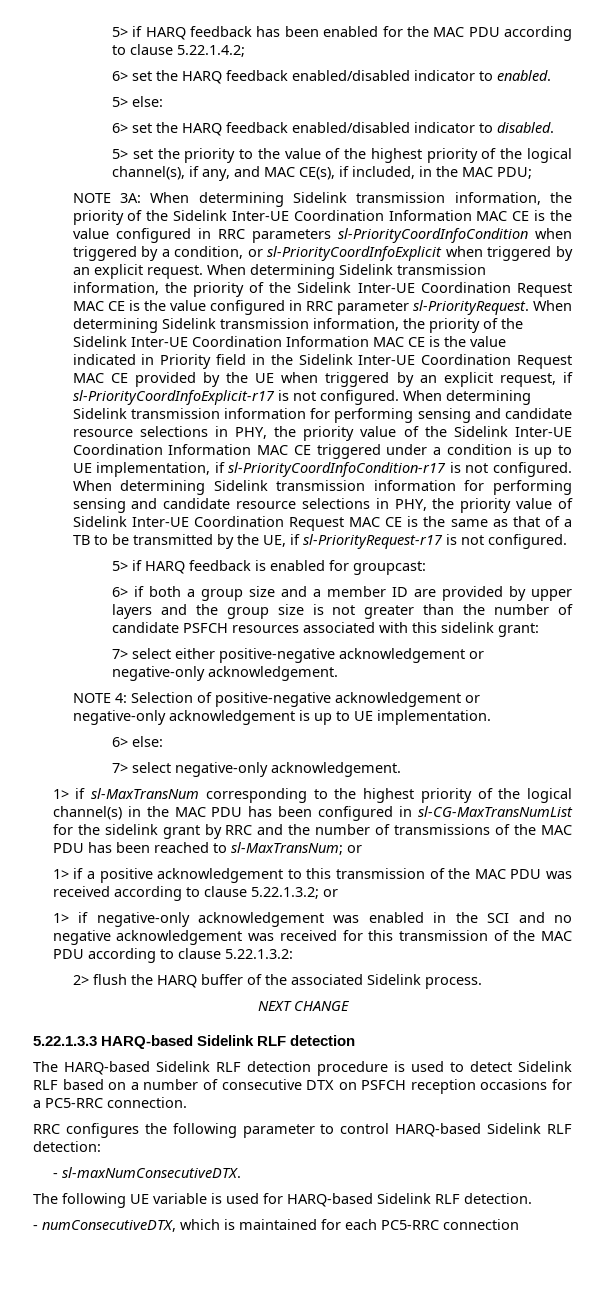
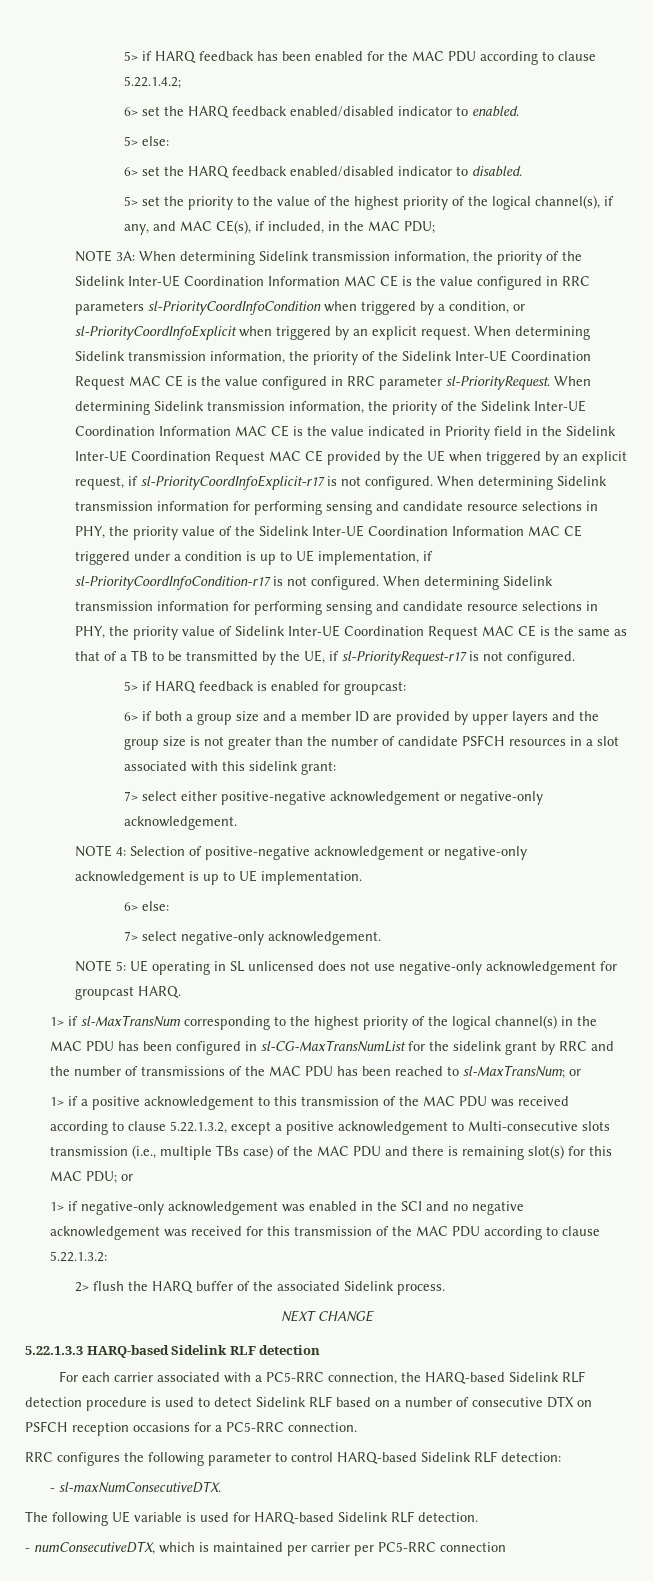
- 6> if both a group size and a member ID are provided by upper layers and the group size is not greater than the number of candidate PSFCH resources associated with this sidelink grant:
+ 6> if both a group size and a member ID are provided by upper layers and the group size is not greater than the number of candidate PSFCH resources in a slot associated with this sidelink grant:
+ NOTE 5: UE operating in SL unlicensed does not use negative-only acknowledgement for groupcast HARQ.
- 1> if a positive acknowledgement to this transmission of the MAC PDU was received according to clause 5.22.1.3.2; or
+ 1> if a positive acknowledgement to this transmission of the MAC PDU was received according to clause 5.22.1.3.2, except a positive acknowledgement to Multi-consecutive slots transmission (i.e., multiple TBs case) of the MAC PDU and there is remaining slot(s) for this MAC PDU; or
- The HARQ-based Sidelink RLF detection procedure is used to detect Sidelink RLF based on a number of consecutive DTX on PSFCH reception occasions for a PC5-RRC connection.
+ For each carrier associated with a PC5-RRC connection, the HARQ-based Sidelink RLF detection procedure is used to detect Sidelink RLF based on a number of consecutive DTX on PSFCH reception occasions for a PC5-RRC connection.
- - numConsecutiveDTX, which is maintained for each PC5-RRC connection
+ - numConsecutiveDTX, which is maintained per carrier per PC5-RRC connection

